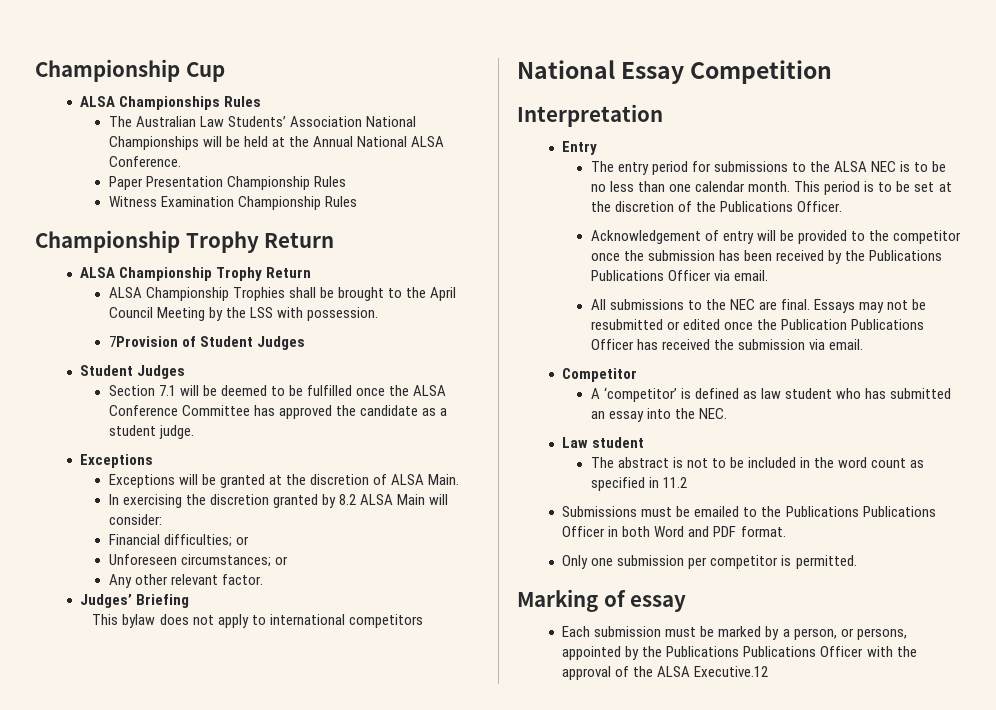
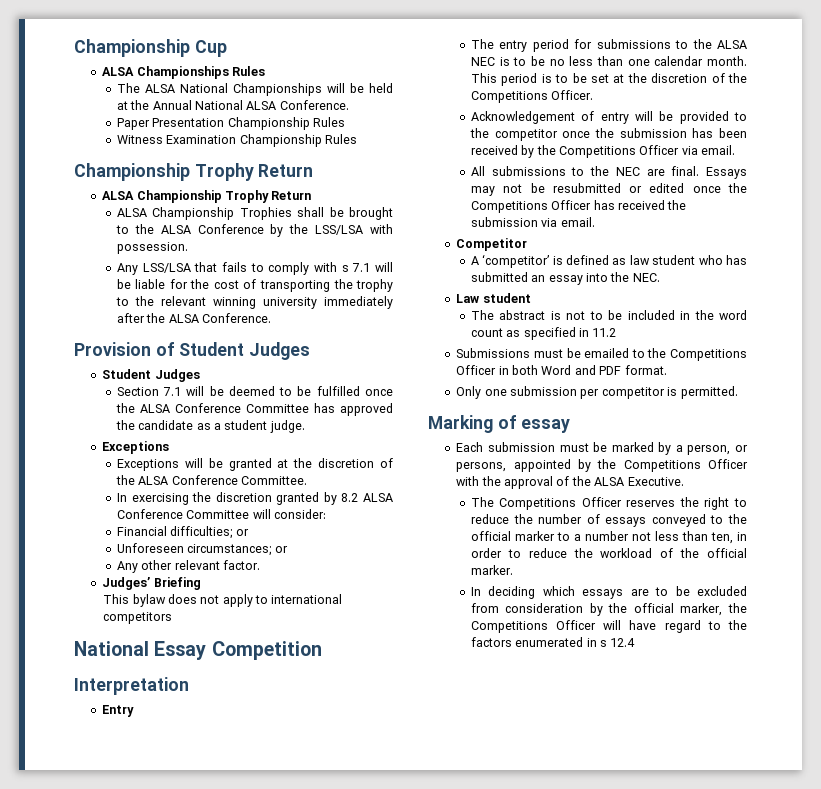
- The Australian Law Students’ Association National Championships will be held at the Annual National ALSA Conference.
+ The ALSA National Championships will be held at the Annual National ALSA Conference.
- ALSA Championship Trophies shall be brought to the April Council Meeting by the LSS with possession.
+ ALSA Championship Trophies shall be brought to the ALSA Conference by the LSS/LSA with possession.
- 7Provision of Student Judges
+ Any LSS/LSA that fails to comply with s 7.1 will be liable for the cost of transporting the trophy to the relevant winning university immediately after the ALSA Conference.
+ Provision of Student Judges
- Exceptions will be granted at the discretion of ALSA Main.
+ Exceptions will be granted at the discretion of the ALSA Conference Committee.
- In exercising the discretion granted by 8.2 ALSA Main will consider:
+ In exercising the discretion granted by 8.2 ALSA Conference Committee will consider:
- This period is to be set at the discretion of the Publications Officer.
+ This period is to be set at the discretion of the Competitions Officer.
- Acknowledgement of entry will be provided to the competitor once the submission has been received by the Publications Publications Officer via email.
+ Acknowledgement of entry will be provided to the competitor once the submission has been received by the Competitions Officer via email.
- Essays may not be resubmitted or edited once the Publication Publications Officer has received the submission via email.
+ Essays may not be resubmitted or edited once the Competitions Officer has received the submission via email.
- Submissions must be emailed to the Publications Publications Officer in both Word and PDF format.
+ Submissions must be emailed to the Competitions Officer in both Word and PDF format.
- Each submission must be marked by a person, or persons, appointed by the Publications Publications Officer with the approval of the ALSA Executive.12
+ Each submission must be marked by a person, or persons, appointed by the Competitions Officer with the approval of the ALSA Executive.
+ The Competitions Officer reserves the right to reduce the number of essays conveyed to the official marker to a number not less than ten, in order to reduce the workload of the official marker.
+ In deciding which essays are to be excluded from consideration by the official marker, the Competitions Officer will have regard to the factors enumerated in s 12.4

